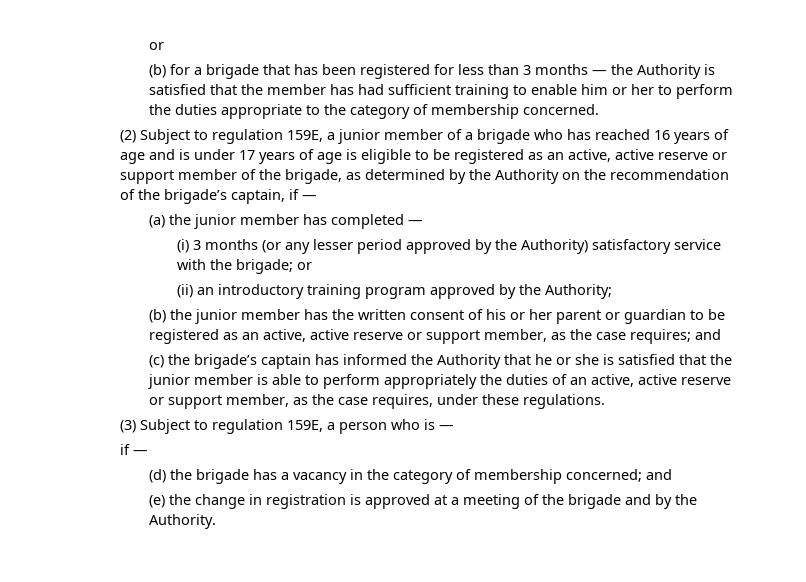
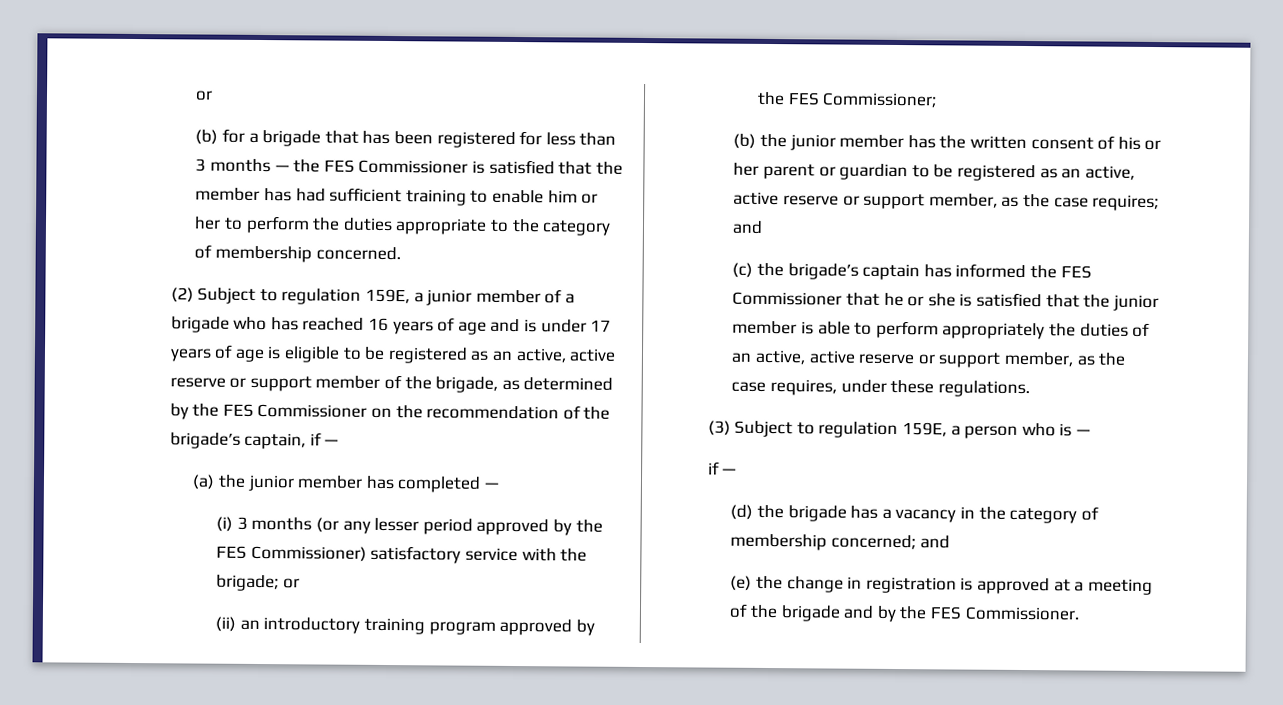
- (b) for a brigade that has been registered for less than 3 months — the Authority is satisfied that the member has had sufficient training to enable him or her to perform the duties appropriate to the category of membership concerned.
+ (b) for a brigade that has been registered for less than 3 months — the FES Commissioner is satisfied that the member has had sufficient training to enable him or her to perform the duties appropriate to the category of membership concerned.
- (2) Subject to regulation 159E, a junior member of a brigade who has reached 16 years of age and is under 17 years of age is eligible to be registered as an active, active reserve or support member of the brigade, as determined by the Authority on the recommendation of the brigade’s captain, if —
+ (2) Subject to regulation 159E, a junior member of a brigade who has reached 16 years of age and is under 17 years of age is eligible to be registered as an active, active reserve or support member of the brigade, as determined by the FES Commissioner on the recommendation of the brigade’s captain, if —
- (i) 3 months (or any lesser period approved by the Authority) satisfactory service with the brigade; or
+ (i) 3 months (or any lesser period approved by the FES Commissioner) satisfactory service with the brigade; or
- (ii) an introductory training program approved by the Authority;
+ (ii) an introductory training program approved by the FES Commissioner;
- (c) the brigade’s captain has informed the Authority that he or she is satisfied that the junior member is able to perform appropriately the duties of an active, active reserve or support member, as the case requires, under these regulations.
+ (c) the brigade’s captain has informed the FES Commissioner that he or she is satisfied that the junior member is able to perform appropriately the duties of an active, active reserve or support member, as the case requires, under these regulations.
- (e) the change in registration is approved at a meeting of the brigade and by the Authority.
+ (e) the change in registration is approved at a meeting of the brigade and by the FES Commissioner.

